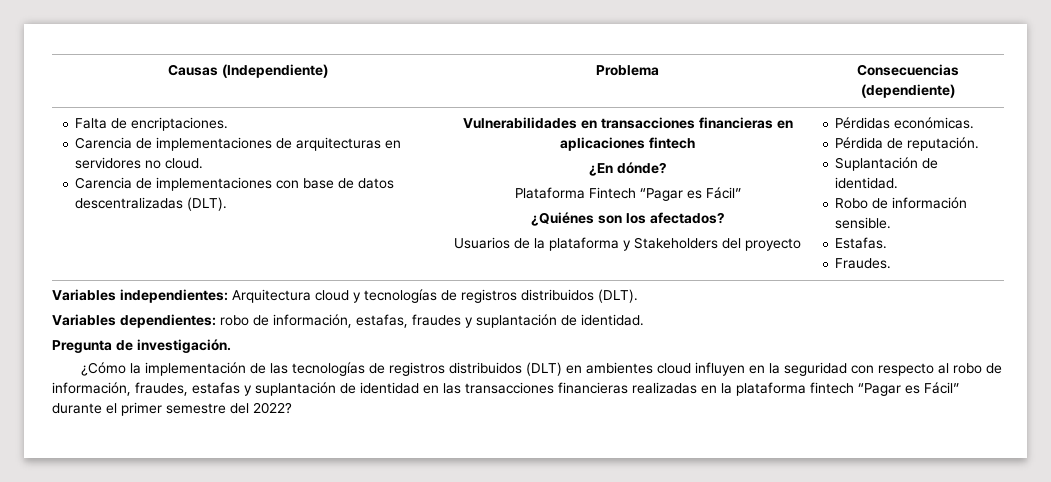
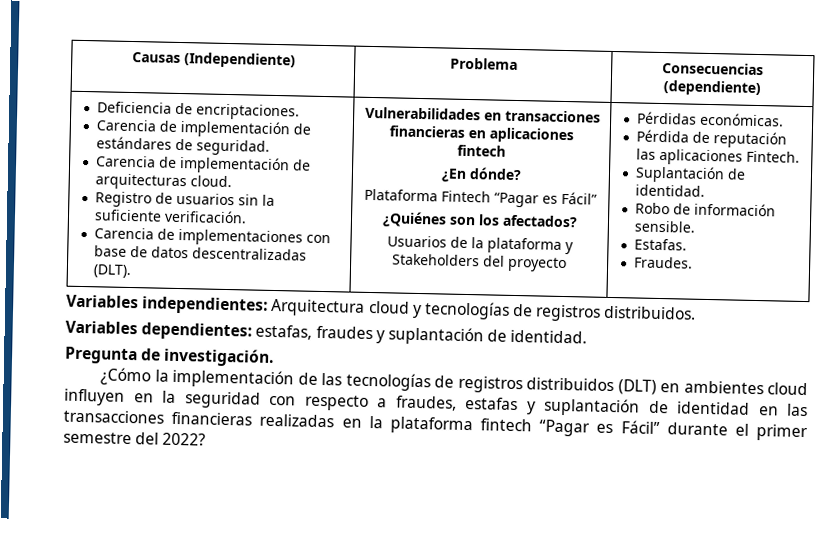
- Falta de encriptaciones.
+ Deficiencia de encriptaciones.
- Carencia de implementaciones de arquitecturas en servidores no cloud.
+ Carencia de implementación de estándares de seguridad.
+ Carencia de implementación de arquitecturas cloud.
+ Registro de usuarios sin la suficiente verificación.
- Pérdida de reputación.
+ Pérdida de reputación las aplicaciones Fintech.
- Variables independientes: Arquitectura cloud y tecnologías de registros distribuidos (DLT).
+ Variables independientes: Arquitectura cloud y tecnologías de registros distribuidos.
- Variables dependientes: robo de información, estafas, fraudes y suplantación de identidad.
+ Variables dependientes: estafas, fraudes y suplantación de identidad.
- ¿Cómo la implementación de las tecnologías de registros distribuidos (DLT) en ambientes cloud influyen en la seguridad con respecto al robo de información, fraudes, estafas y suplantación de identidad en las transacciones financieras realizadas en la plataforma fintech “Pagar es Fácil” durante el primer semestre del 2022?
+ ¿Cómo la implementación de las tecnologías de registros distribuidos (DLT) en ambientes cloud influyen en la seguridad con respecto a fraudes, estafas y suplantación de identidad en las transacciones financieras realizadas en la plataforma fintech “Pagar es Fácil” durante el primer semestre del 2022?

